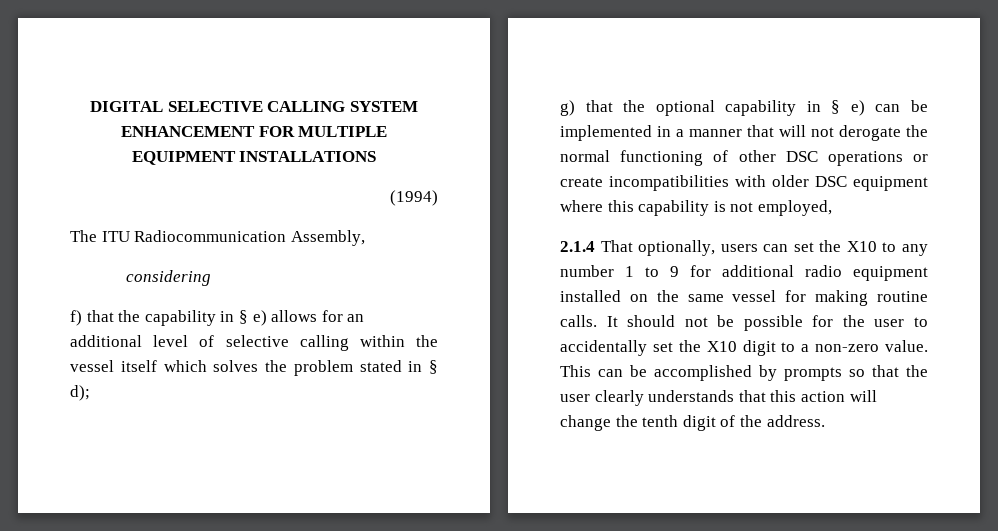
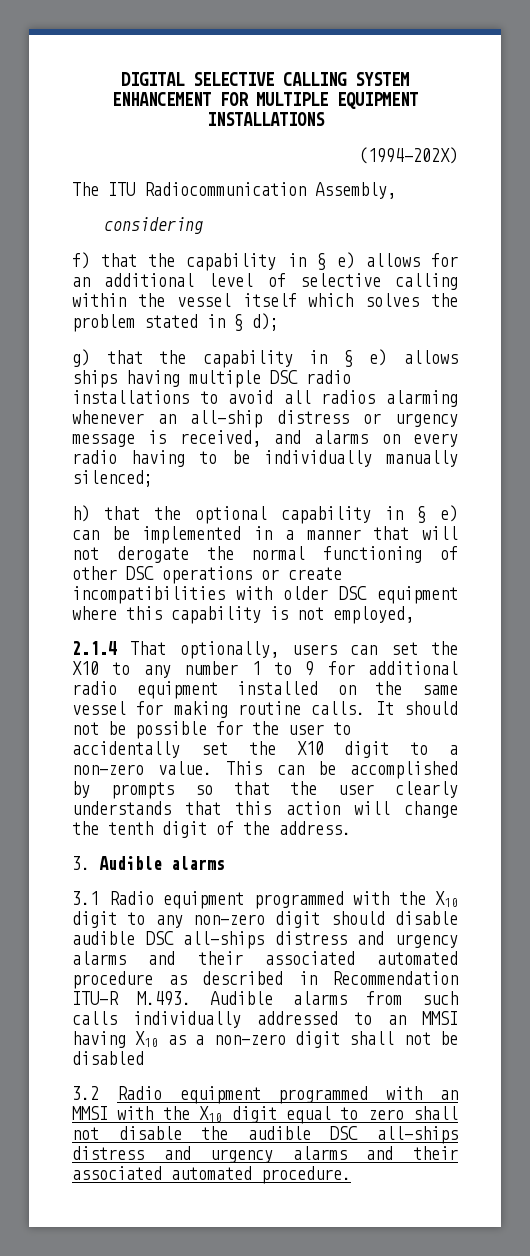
- (1994)
+ (1994-202X)
- g) that the optional capability in § e) can be implemented in a manner that will not derogate the normal functioning of other DSC operations or create incompatibilities with older DSC equipment where this capability is not employed,
+ g) that the capability in § e) allows ships having multiple DSC radio installations to avoid all radios alarming whenever an all-ship distress or urgency message is received, and alarms on every radio having to be individually manually silenced;
+ h) that the optional capability in § e) can be implemented in a manner that will not derogate the normal functioning of other DSC operations or create incompatibilities with older DSC equipment where this capability is not employed,
+ 3. Audible alarms
+ 3.1 Radio equipment programmed with the X10 digit to any non-zero digit should disable audible DSC all-ships distress and urgency alarms and their associated automated procedure as described in Recommendation ITU-R M.493. Audible alarms from such calls individually addressed to an MMSI having X10 as a non-zero digit shall not be disabled
+ 3.2 Radio equipment programmed with an MMSI with the X10 digit equal to zero shall not disable the audible DSC all-ships distress and urgency alarms and their associated automated procedure.

